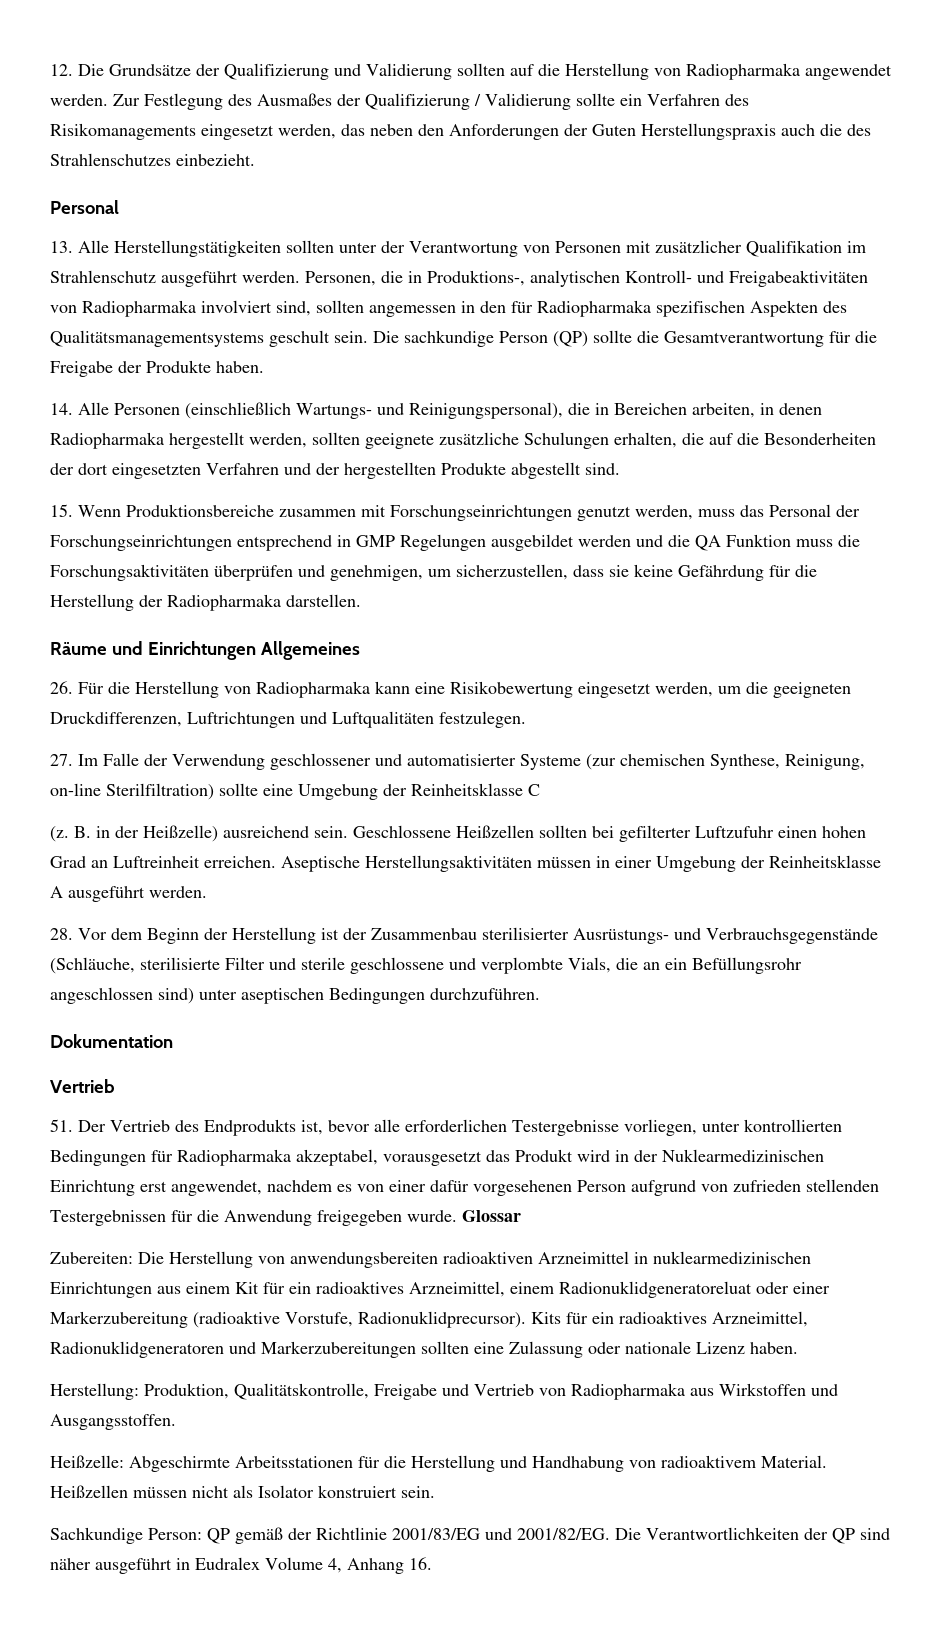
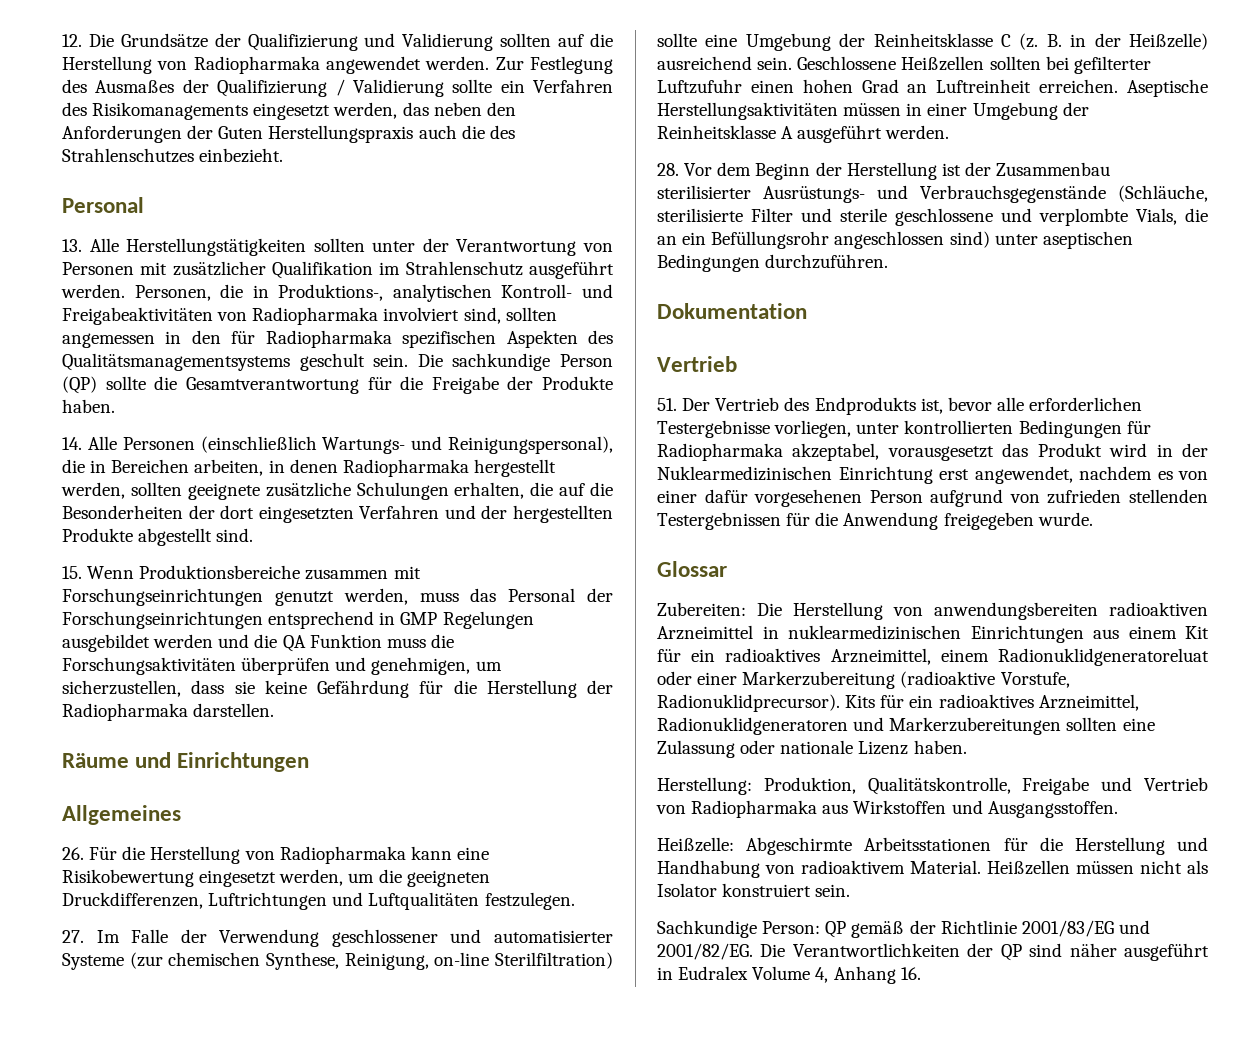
- Räume und Einrichtungen Allgemeines
+ Räume und Einrichtungen
+ Allgemeines
- 27. Im Falle der Verwendung geschlossener und automatisierter Systeme (zur chemischen Synthese, Reinigung, on-line Sterilfiltration) sollte eine Umgebung der Reinheitsklasse C
- (z.
+ 27. Im Falle der Verwendung geschlossener und automatisierter Systeme (zur chemischen Synthese, Reinigung, on-line Sterilfiltration) sollte eine Umgebung der Reinheitsklasse C (z.
- 51. Der Vertrieb des Endprodukts ist, bevor alle erforderlichen Testergebnisse vorliegen, unter kontrollierten Bedingungen für Radiopharmaka akzeptabel, vorausgesetzt das Produkt wird in der Nuklearmedizinischen Einrichtung erst angewendet, nachdem es von einer dafür vorgesehenen Person aufgrund von zufrieden stellenden Testergebnissen für die Anwendung freigegeben wurde. Glossar
+ 51. Der Vertrieb des Endprodukts ist, bevor alle erforderlichen Testergebnisse vorliegen, unter kontrollierten Bedingungen für Radiopharmaka akzeptabel, vorausgesetzt das Produkt wird in der Nuklearmedizinischen Einrichtung erst angewendet, nachdem es von einer dafür vorgesehenen Person aufgrund von zufrieden stellenden Testergebnissen für die Anwendung freigegeben wurde.
+ Glossar

